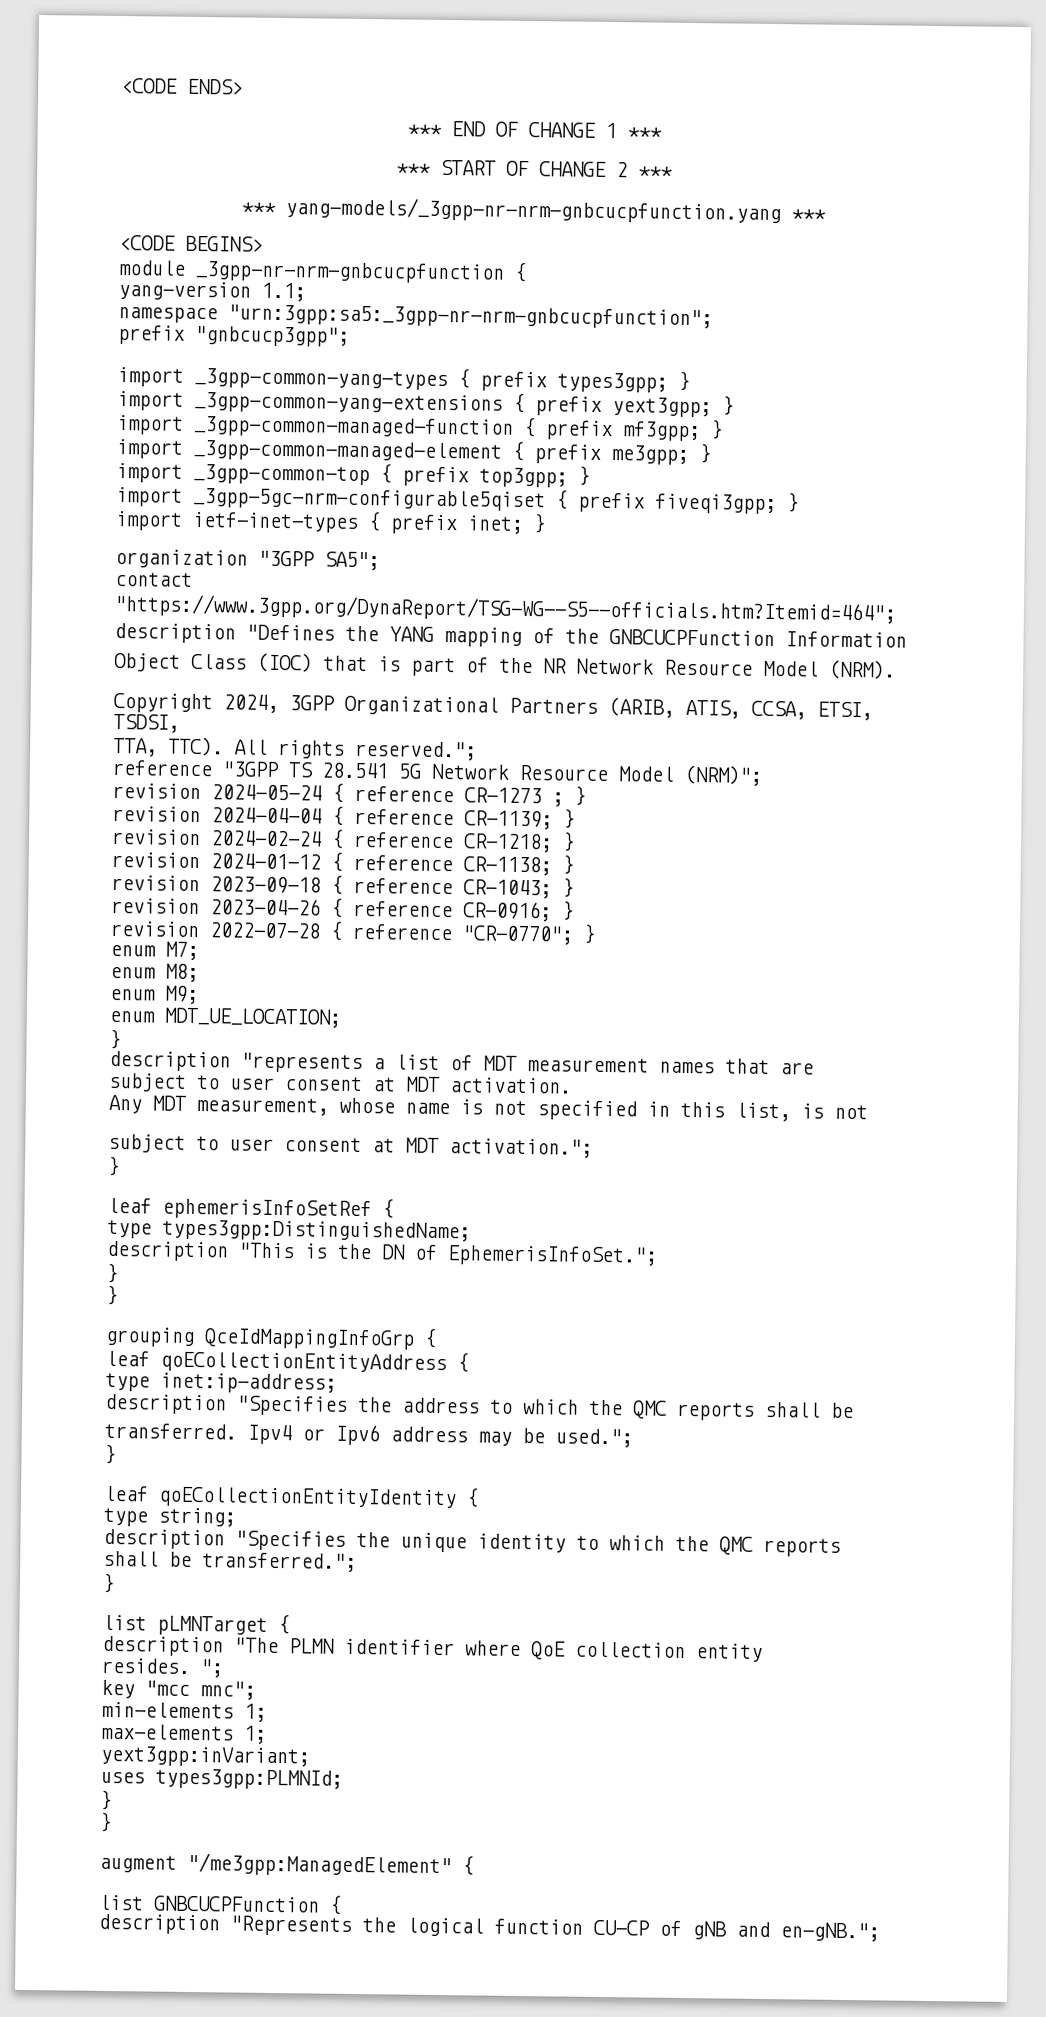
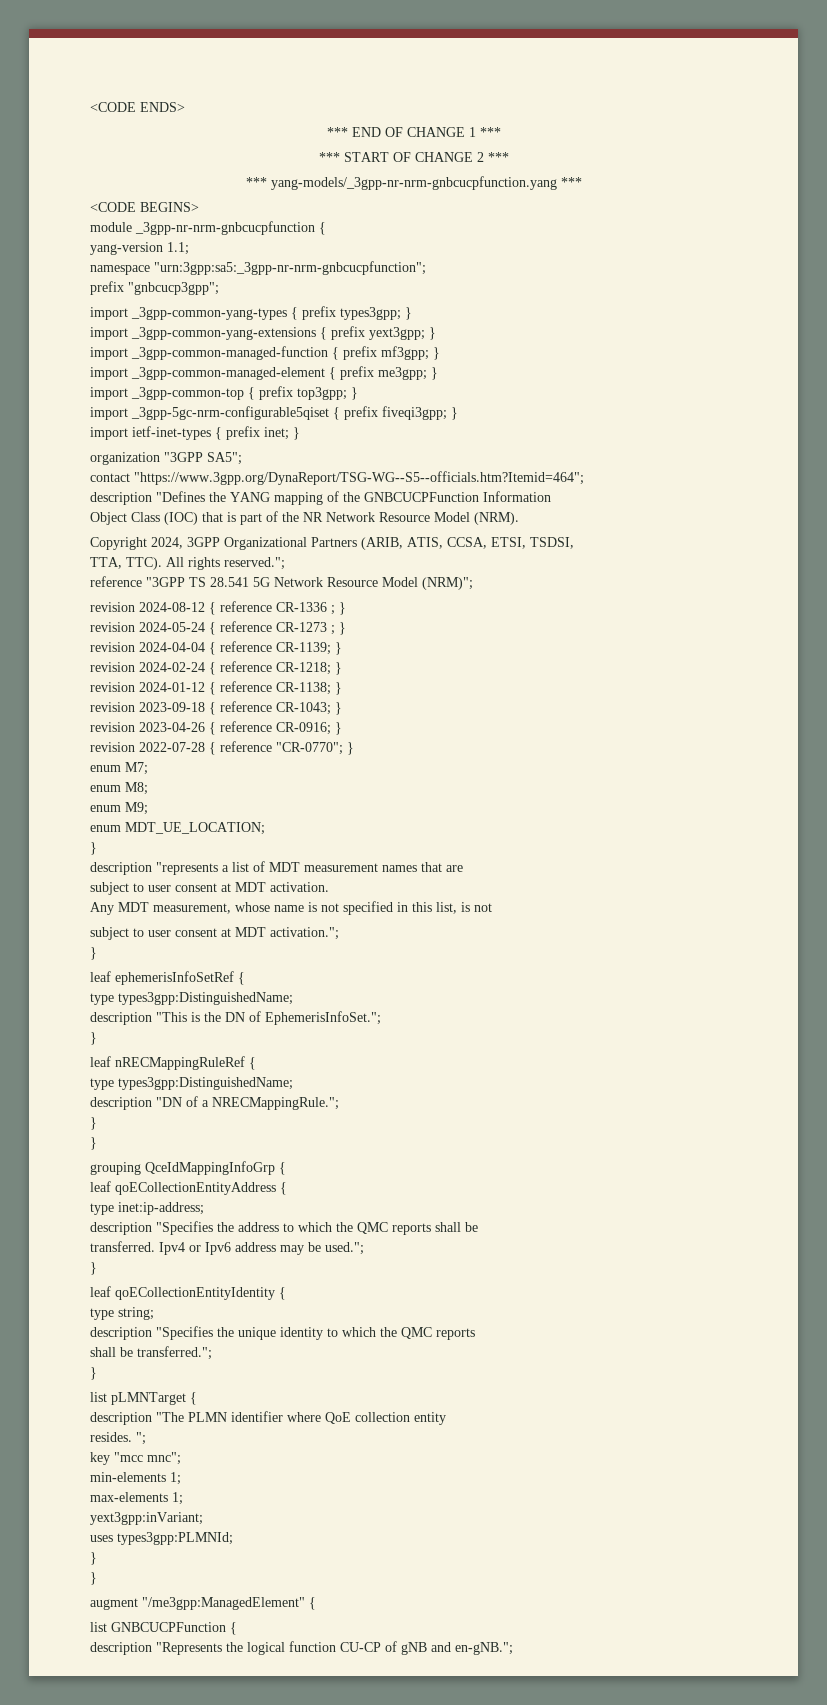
+ revision 2024-08-12 { reference CR-1336 ; }
+ leaf nRECMappingRuleRef {
+ type types3gpp:DistinguishedName;
+ description "DN of a NRECMappingRule.";
+ }

